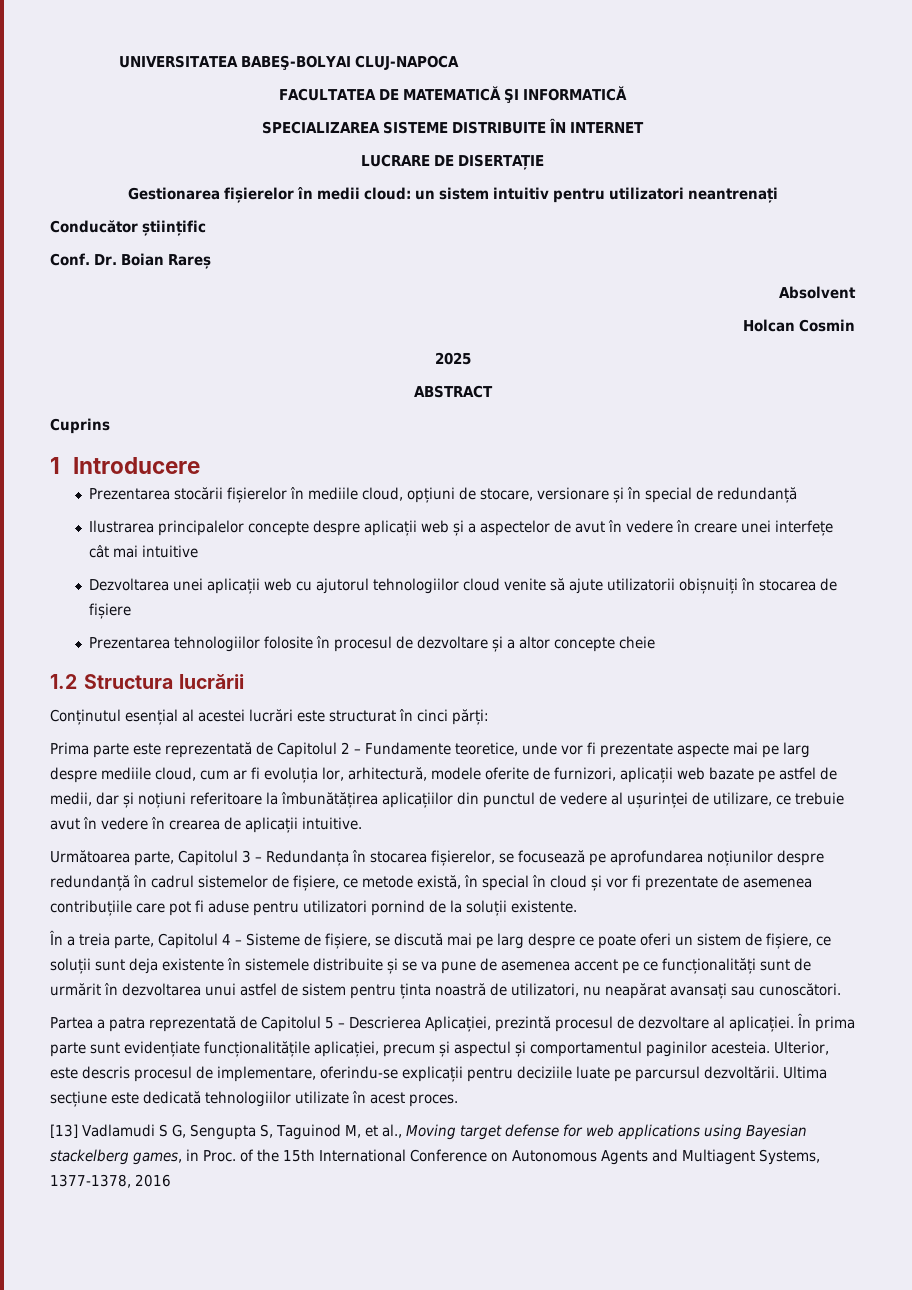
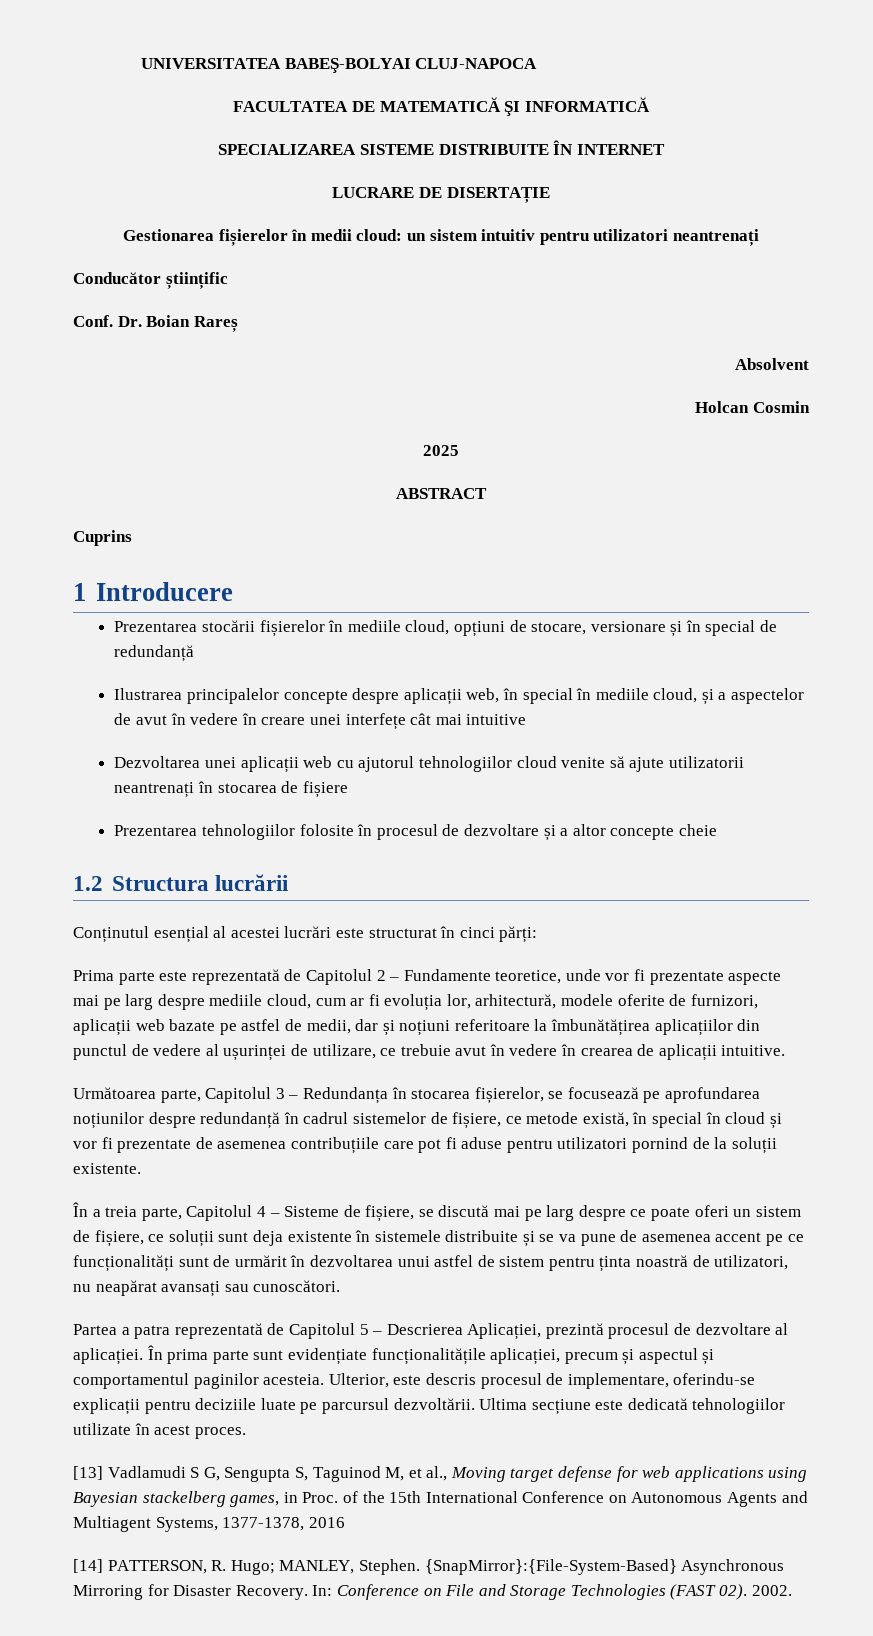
- Ilustrarea principalelor concepte despre aplicații web și a aspectelor de avut în vedere în creare unei interfețe cât mai intuitive
+ Ilustrarea principalelor concepte despre aplicații web, în special în mediile cloud, și a aspectelor de avut în vedere în creare unei interfețe cât mai intuitive
- Dezvoltarea unei aplicații web cu ajutorul tehnologiilor cloud venite să ajute utilizatorii obișnuiți în stocarea de fișiere
+ Dezvoltarea unei aplicații web cu ajutorul tehnologiilor cloud venite să ajute utilizatorii neantrenați în stocarea de fișiere
+ [14] PATTERSON, R. Hugo; MANLEY, Stephen. {SnapMirror}:{File-System-Based} Asynchronous Mirroring for Disaster Recovery. In: Conference on File and Storage Technologies (FAST 02). 2002.

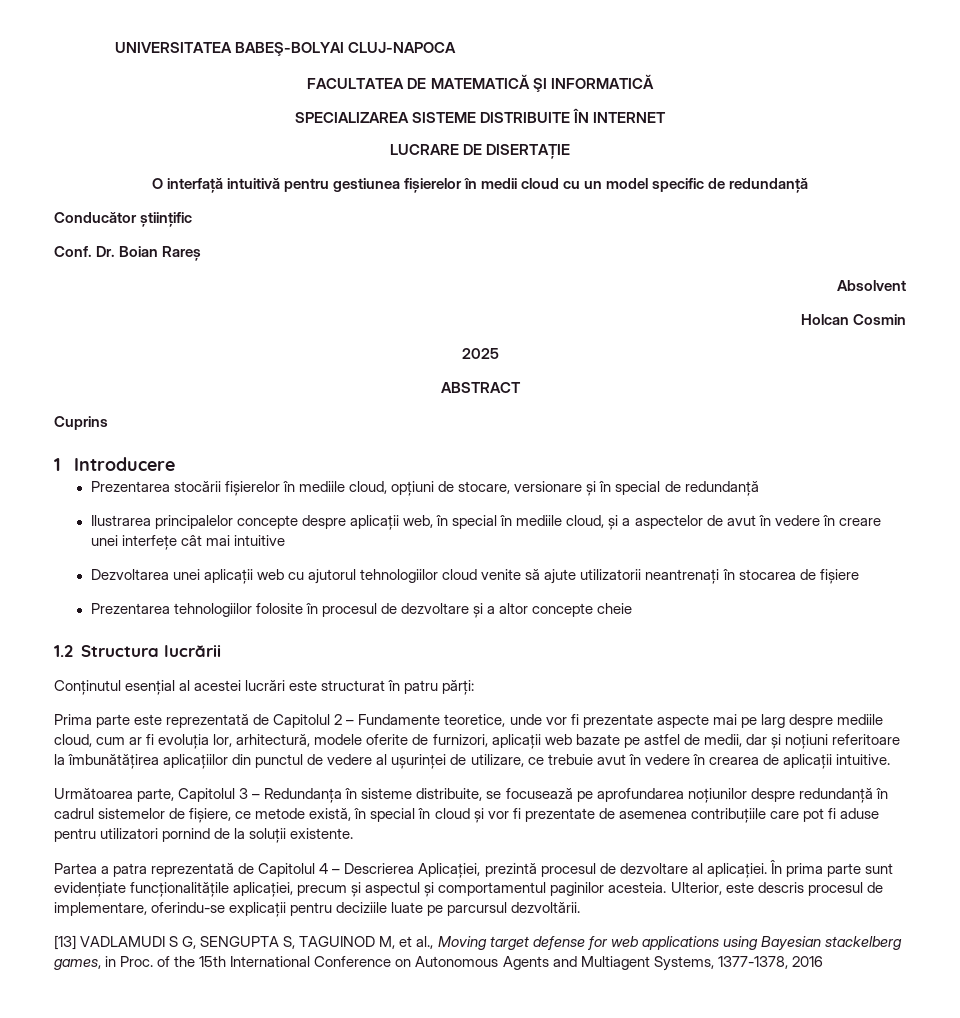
- Gestionarea fișierelor în medii cloud: un sistem intuitiv pentru utilizatori neantrenați
+ O interfață intuitivă pentru gestiunea fișierelor în medii cloud cu un model specific de redundanță
- Conținutul esențial al acestei lucrări este structurat în cinci părți:
+ Conținutul esențial al acestei lucrări este structurat în patru părți:
- Următoarea parte, Capitolul 3 – Redundanța în stocarea fișierelor, se focusează pe aprofundarea noțiunilor despre redundanță în cadrul sistemelor de fișiere, ce metode există, în special în cloud și vor fi prezentate de asemenea contribuțiile care pot fi aduse pentru utilizatori pornind de la soluții existente.
+ Următoarea parte, Capitolul 3 – Redundanța în sisteme distribuite, se focusează pe aprofundarea noțiunilor despre redundanță în cadrul sistemelor de fișiere, ce metode există, în special în cloud și vor fi prezentate de asemenea contribuțiile care pot fi aduse pentru utilizatori pornind de la soluții existente.
- În a treia parte, Capitolul 4 – Sisteme de fișiere, se discută mai pe larg despre ce poate oferi un sistem de fișiere, ce soluții sunt deja existente în sistemele distribuite și se va pune de asemenea accent pe ce funcționalități sunt de urmărit în dezvoltarea unui astfel de sistem pentru ținta noastră de utilizatori, nu neapărat avansați sau cunoscători.
- Partea a patra reprezentată de Capitolul 5 – Descrierea Aplicației, prezintă procesul de dezvoltare al aplicației.
+ Partea a patra reprezentată de Capitolul 4 – Descrierea Aplicației, prezintă procesul de dezvoltare al aplicației.
- Ultima secțiune este dedicată tehnologiilor utilizate în acest proces.
- [13] Vadlamudi S G, Sengupta S, Taguinod M, et al., Moving target defense for web applications using Bayesian stackelberg games, in Proc. of the 15th International Conference on Autonomous Agents and Multiagent Systems, 1377-1378, 2016
+ [13] VADLAMUDI S G, SENGUPTA S, TAGUINOD M, et al., Moving target defense for web applications using Bayesian stackelberg games, in Proc. of the 15th International Conference on Autonomous Agents and Multiagent Systems, 1377-1378, 2016
- [14] PATTERSON, R. Hugo; MANLEY, Stephen. {SnapMirror}:{File-System-Based} Asynchronous Mirroring for Disaster Recovery. In: Conference on File and Storage Technologies (FAST 02). 2002.

